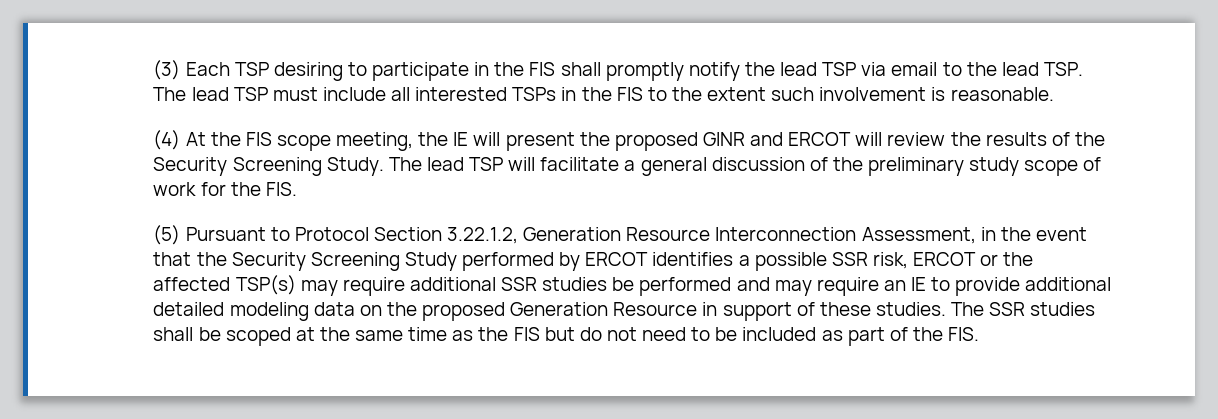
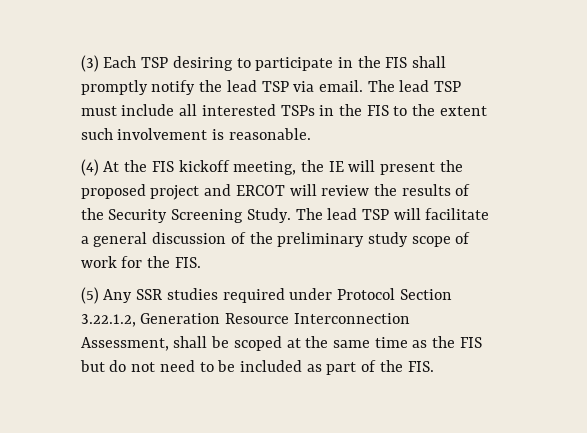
- (3) Each TSP desiring to participate in the FIS shall promptly notify the lead TSP via email to the lead TSP. The lead TSP must include all interested TSPs in the FIS to the extent such involvement is reasonable.
+ (3) Each TSP desiring to participate in the FIS shall promptly notify the lead TSP via email. The lead TSP must include all interested TSPs in the FIS to the extent such involvement is reasonable.
- (4) At the FIS scope meeting, the IE will present the proposed GINR and ERCOT will review the results of the Security Screening Study.
+ (4) At the FIS kickoff meeting, the IE will present the proposed project and ERCOT will review the results of the Security Screening Study.
- (5) Pursuant to Protocol Section 3.22.1.2, Generation Resource Interconnection Assessment, in the event that the Security Screening Study performed by ERCOT identifies a possible SSR risk, ERCOT or the affected TSP(s) may require additional SSR studies be performed and may require an IE to provide additional detailed modeling data on the proposed Generation Resource in support of these studies. The SSR studies shall be scoped at the same time as the FIS but do not need to be included as part of the FIS.
+ (5) Any SSR studies required under Protocol Section 3.22.1.2, Generation Resource Interconnection Assessment, shall be scoped at the same time as the FIS but do not need to be included as part of the FIS.

